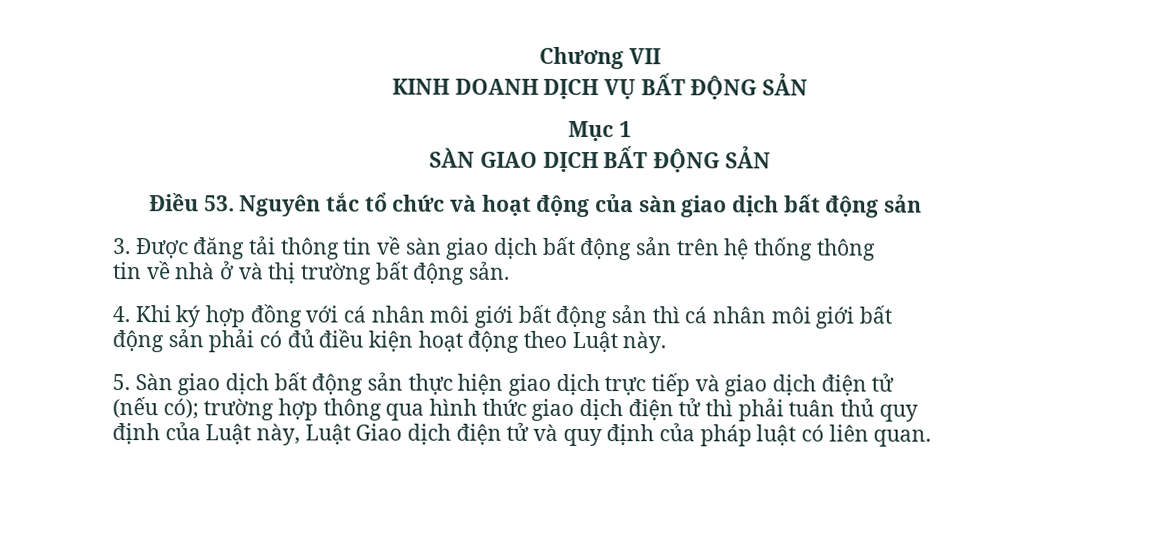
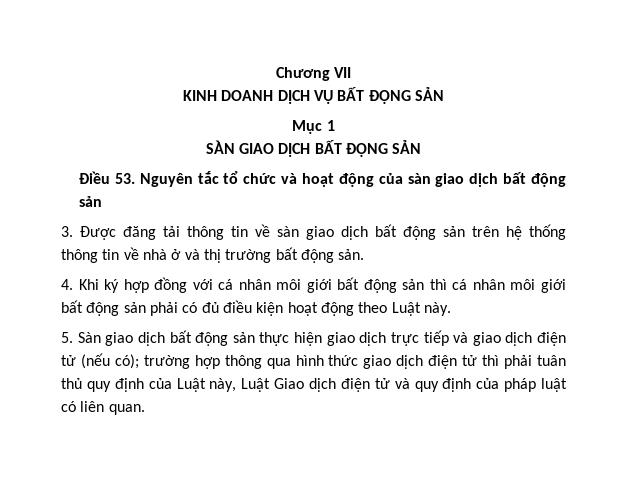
- 3. Được đăng tải thông tin về sàn giao dịch bất động sản trên hệ thống thông
- tin về nhà ở và thị trường bất động sản.
+ 3. Được đăng tải thông tin về sàn giao dịch bất động sản trên hệ thống thông tin về nhà ở và thị trường bất động sản.
- 4. Khi ký hợp đồng với cá nhân môi giới bất động sản thì cá nhân môi giới bất
- động sản phải có đủ điều kiện hoạt động theo Luật này.
+ 4. Khi ký hợp đồng với cá nhân môi giới bất động sản thì cá nhân môi giới bất động sản phải có đủ điều kiện hoạt động theo Luật này.
- 5. Sàn giao dịch bất động sản thực hiện giao dịch trực tiếp và giao dịch điện tử
- (nếu có); trường hợp thông qua hình thức giao dịch điện tử thì phải tuân thủ quy
- định của Luật này, Luật Giao dịch điện tử và quy định của pháp luật có liên quan.
+ 5. Sàn giao dịch bất động sản thực hiện giao dịch trực tiếp và giao dịch điện tử (nếu có); trường hợp thông qua hình thức giao dịch điện tử thì phải tuân thủ quy định của Luật này, Luật Giao dịch điện tử và quy định của pháp luật có liên quan.

